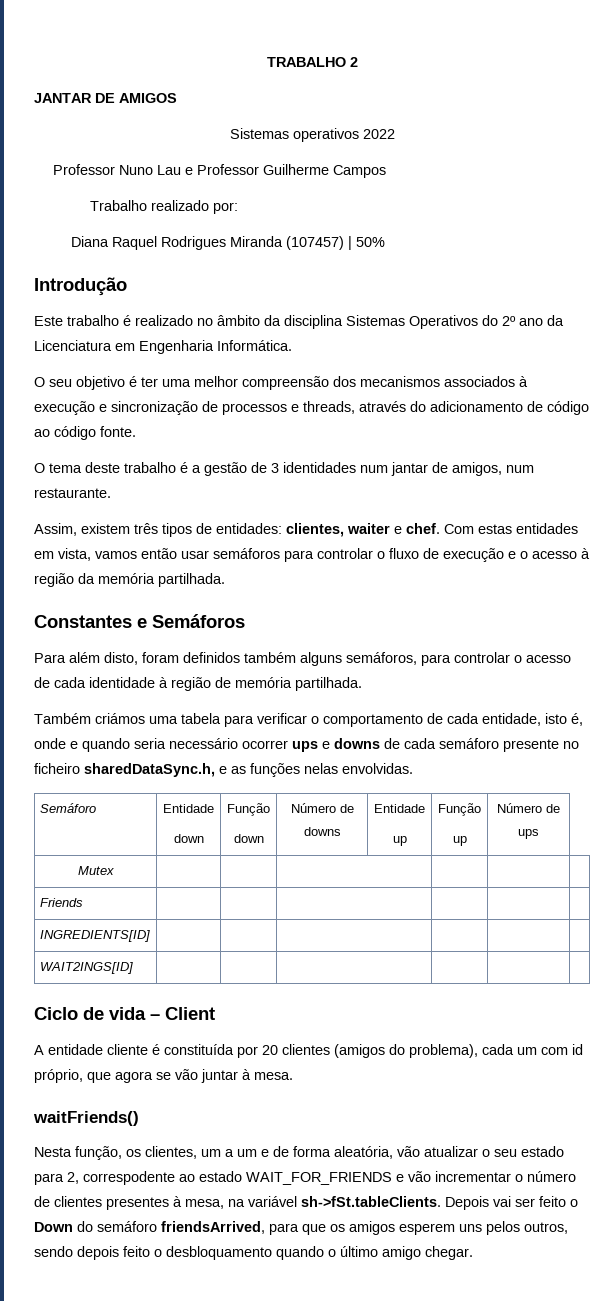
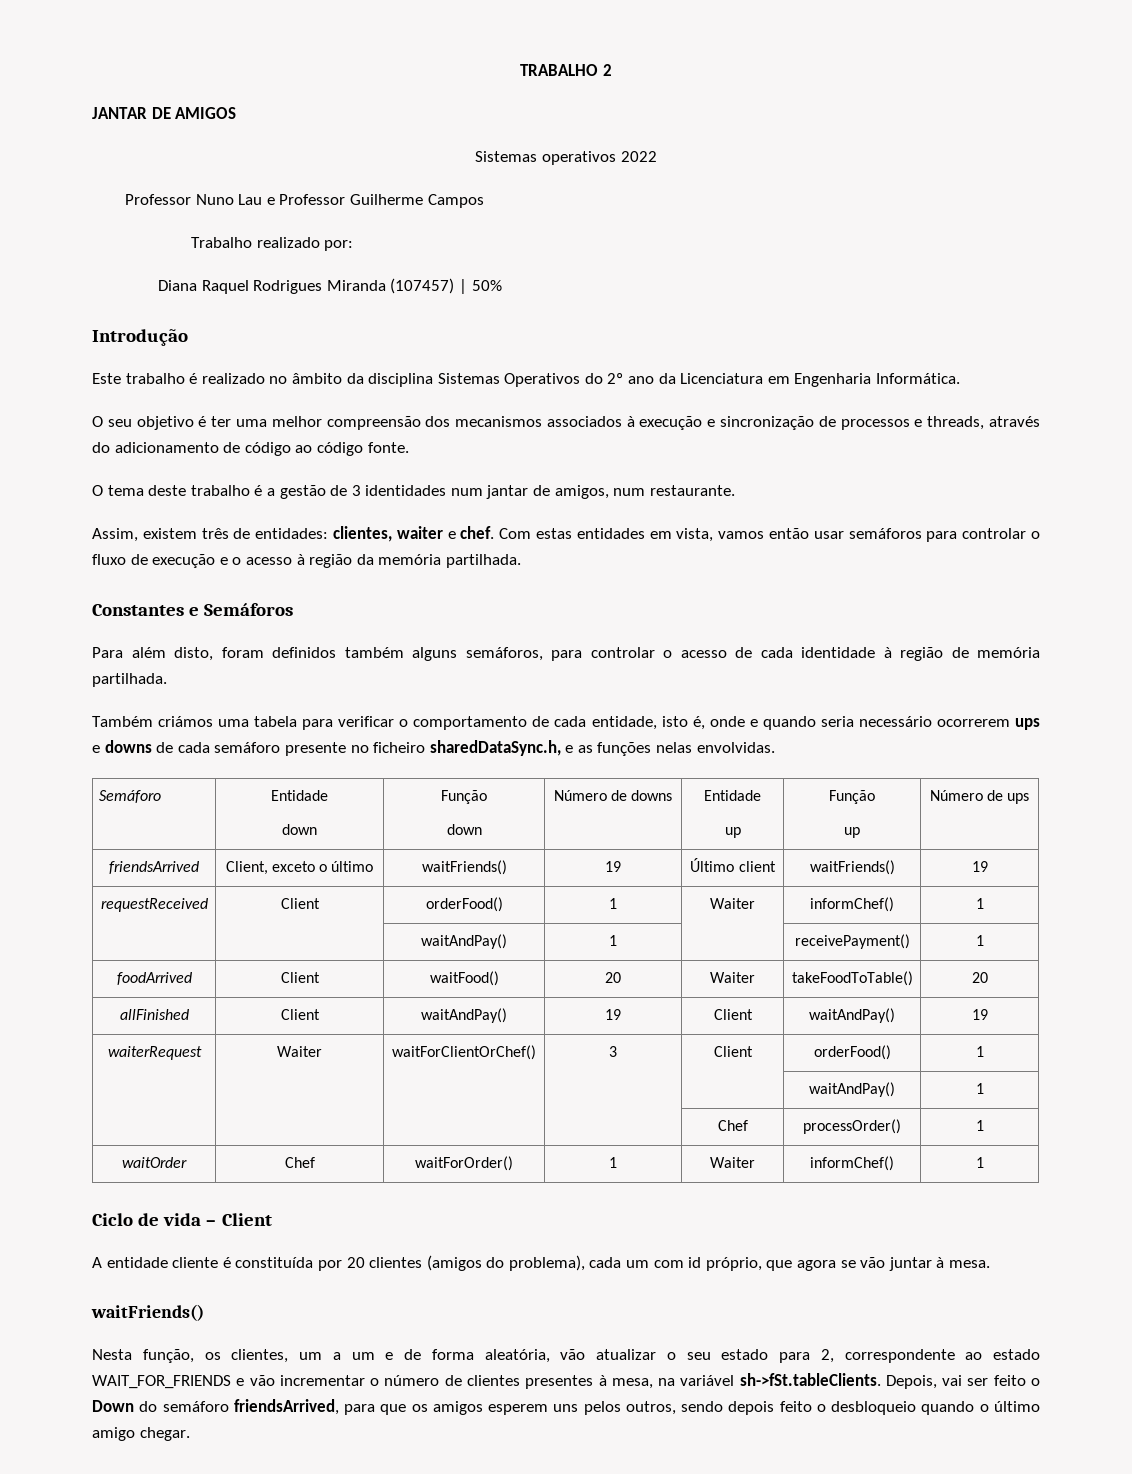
- Assim, existem três tipos de entidades: clientes, waiter e chef.
+ Assim, existem três de entidades: clientes, waiter e chef.
- Também criámos uma tabela para verificar o comportamento de cada entidade, isto é, onde e quando seria necessário ocorrer ups e downs de cada semáforo presente no ficheiro sharedDataSync.h, e as funções nelas envolvidas.
+ Também criámos uma tabela para verificar o comportamento de cada entidade, isto é, onde e quando seria necessário ocorrerem ups e downs de cada semáforo presente no ficheiro sharedDataSync.h, e as funções nelas envolvidas.
- Mutex | | | | | |
- Friends | | | | | |
- INGREDIENTS[ID] | | | | | |
- WAIT2INGS[ID] | | | | | |
+ friendsArrived | Client, exceto o último | waitFriends() | 19 | Último client | waitFriends() | 19
+ requestReceived | Client | orderFood() | 1 | Waiter | informChef() | 1
+ | | waitAndPay() | 1 | | receivePayment() | 1
+ foodArrived | Client | waitFood() | 20 | Waiter | takeFoodToTable() | 20
+ allFinished | Client | waitAndPay() | 19 | Client | waitAndPay() | 19
+ waiterRequest | Waiter | waitForClientOrChef() | 3 | Client | orderFood() | 1
+ | | | | | waitAndPay() | 1
+ | | | | Chef | processOrder() | 1
+ waitOrder | Chef | waitForOrder() | 1 | Waiter | informChef() | 1
- Nesta função, os clientes, um a um e de forma aleatória, vão atualizar o seu estado para 2, correspodente ao estado WAIT_FOR_FRIENDS e vão incrementar o número de clientes presentes à mesa, na variável sh->fSt.tableClients. Depois vai ser feito o Down do semáforo friendsArrived, para que os amigos esperem uns pelos outros, sendo depois feito o desbloquamento quando o último amigo chegar.
+ Nesta função, os clientes, um a um e de forma aleatória, vão atualizar o seu estado para 2, correspondente ao estado WAIT_FOR_FRIENDS e vão incrementar o número de clientes presentes à mesa, na variável sh->fSt.tableClients. Depois, vai ser feito o Down do semáforo friendsArrived, para que os amigos esperem uns pelos outros, sendo depois feito o desbloqueio quando o último amigo chegar.

